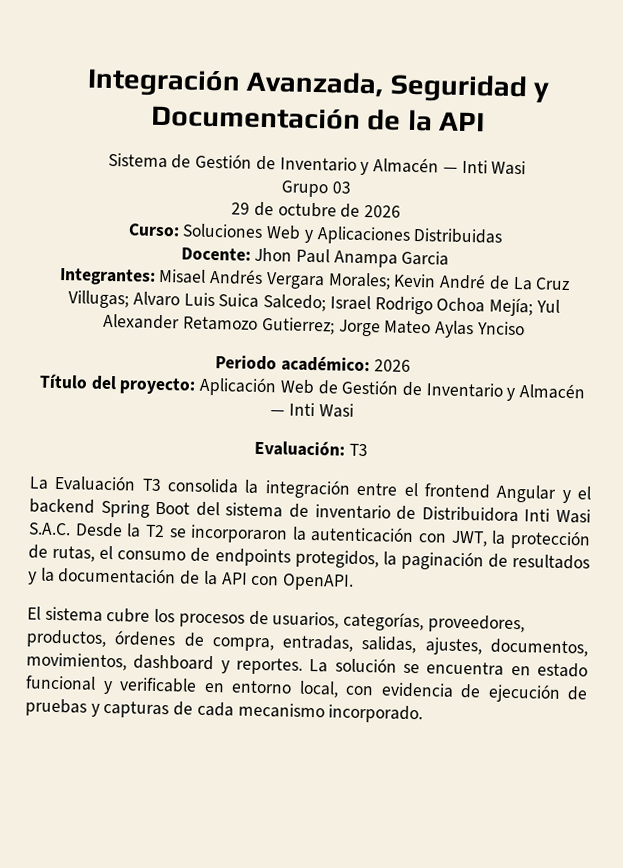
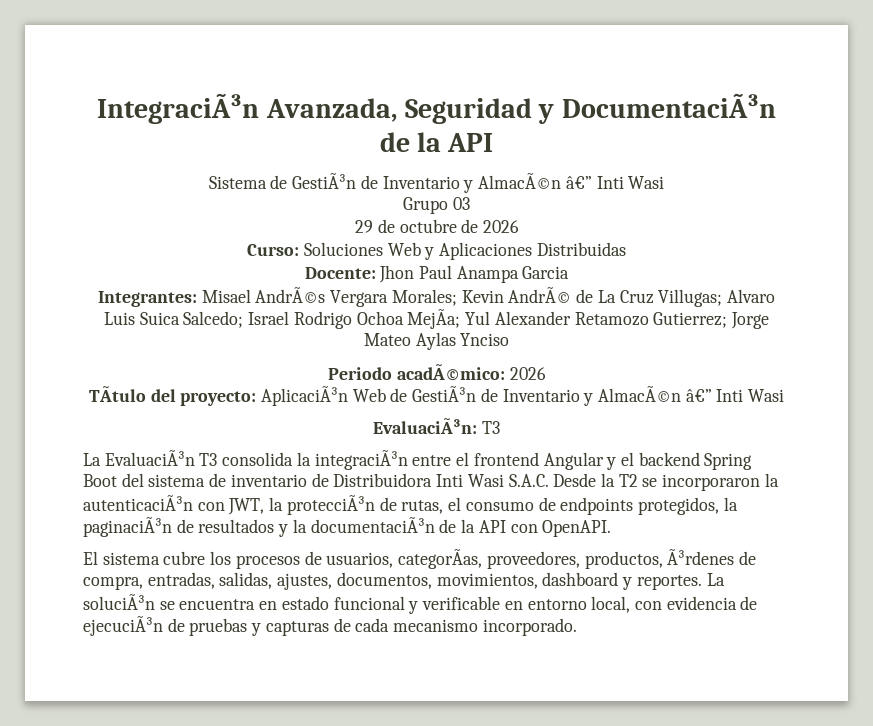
- Integración Avanzada, Seguridad y Documentación de la API
+ IntegraciÃ³n Avanzada, Seguridad y DocumentaciÃ³n de la API
- Sistema de Gestión de Inventario y Almacén — Inti Wasi
+ Sistema de GestiÃ³n de Inventario y AlmacÃ©n â€” Inti Wasi
- Integrantes: Misael Andrés Vergara Morales; Kevin André de La Cruz Villugas; Alvaro Luis Suica Salcedo; Israel Rodrigo Ochoa Mejía; Yul Alexander Retamozo Gutierrez; Jorge Mateo Aylas Ynciso
+ Integrantes: Misael AndrÃ©s Vergara Morales; Kevin AndrÃ© de La Cruz Villugas; Alvaro Luis Suica Salcedo; Israel Rodrigo Ochoa MejÃa; Yul Alexander Retamozo Gutierrez; Jorge Mateo Aylas Ynciso
- Periodo académico: 2026
- Título del proyecto: Aplicación Web de Gestión de Inventario y Almacén — Inti Wasi
- Evaluación: T3
+ Periodo acadÃ©mico: 2026
+ TÃtulo del proyecto: AplicaciÃ³n Web de GestiÃ³n de Inventario y AlmacÃ©n â€” Inti Wasi
+ EvaluaciÃ³n: T3
- La Evaluación T3 consolida la integración entre el frontend Angular y el backend Spring Boot del sistema de inventario de Distribuidora Inti Wasi S.A.C. Desde la T2 se incorporaron la autenticación con JWT, la protección de rutas, el consumo de endpoints protegidos, la paginación de resultados y la documentación de la API con OpenAPI.
+ La EvaluaciÃ³n T3 consolida la integraciÃ³n entre el frontend Angular y el backend Spring Boot del sistema de inventario de Distribuidora Inti Wasi S.A.C. Desde la T2 se incorporaron la autenticaciÃ³n con JWT, la protecciÃ³n de rutas, el consumo de endpoints protegidos, la paginaciÃ³n de resultados y la documentaciÃ³n de la API con OpenAPI.
- El sistema cubre los procesos de usuarios, categorías, proveedores, productos, órdenes de compra, entradas, salidas, ajustes, documentos, movimientos, dashboard y reportes.
+ El sistema cubre los procesos de usuarios, categorÃas, proveedores, productos, Ã³rdenes de compra, entradas, salidas, ajustes, documentos, movimientos, dashboard y reportes.
- La solución se encuentra en estado funcional y verificable en entorno local, con evidencia de ejecución de pruebas y capturas de cada mecanismo incorporado.
+ La soluciÃ³n se encuentra en estado funcional y verificable en entorno local, con evidencia de ejecuciÃ³n de pruebas y capturas de cada mecanismo incorporado.

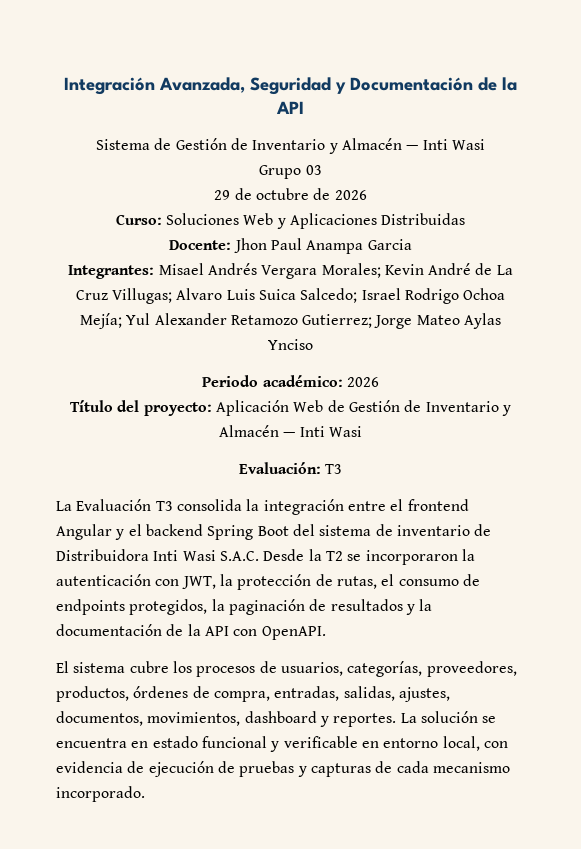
- IntegraciÃ³n Avanzada, Seguridad y DocumentaciÃ³n de la API
+ Integración Avanzada, Seguridad y Documentación de la API
- Sistema de GestiÃ³n de Inventario y AlmacÃ©n â€” Inti Wasi
+ Sistema de Gestión de Inventario y Almacén — Inti Wasi
- Integrantes: Misael AndrÃ©s Vergara Morales; Kevin AndrÃ© de La Cruz Villugas; Alvaro Luis Suica Salcedo; Israel Rodrigo Ochoa MejÃa; Yul Alexander Retamozo Gutierrez; Jorge Mateo Aylas Ynciso
+ Integrantes: Misael Andrés Vergara Morales; Kevin André de La Cruz Villugas; Alvaro Luis Suica Salcedo; Israel Rodrigo Ochoa Mejía; Yul Alexander Retamozo Gutierrez; Jorge Mateo Aylas Ynciso
- Periodo acadÃ©mico: 2026
- TÃtulo del proyecto: AplicaciÃ³n Web de GestiÃ³n de Inventario y AlmacÃ©n â€” Inti Wasi
- EvaluaciÃ³n: T3
+ Periodo académico: 2026
+ Título del proyecto: Aplicación Web de Gestión de Inventario y Almacén — Inti Wasi
+ Evaluación: T3
- La EvaluaciÃ³n T3 consolida la integraciÃ³n entre el frontend Angular y el backend Spring Boot del sistema de inventario de Distribuidora Inti Wasi S.A.C. Desde la T2 se incorporaron la autenticaciÃ³n con JWT, la protecciÃ³n de rutas, el consumo de endpoints protegidos, la paginaciÃ³n de resultados y la documentaciÃ³n de la API con OpenAPI.
+ La Evaluación T3 consolida la integración entre el frontend Angular y el backend Spring Boot del sistema de inventario de Distribuidora Inti Wasi S.A.C. Desde la T2 se incorporaron la autenticación con JWT, la protección de rutas, el consumo de endpoints protegidos, la paginación de resultados y la documentación de la API con OpenAPI.
- El sistema cubre los procesos de usuarios, categorÃas, proveedores, productos, Ã³rdenes de compra, entradas, salidas, ajustes, documentos, movimientos, dashboard y reportes.
+ El sistema cubre los procesos de usuarios, categorías, proveedores, productos, órdenes de compra, entradas, salidas, ajustes, documentos, movimientos, dashboard y reportes.
- La soluciÃ³n se encuentra en estado funcional y verificable en entorno local, con evidencia de ejecuciÃ³n de pruebas y capturas de cada mecanismo incorporado.
+ La solución se encuentra en estado funcional y verificable en entorno local, con evidencia de ejecución de pruebas y capturas de cada mecanismo incorporado.

